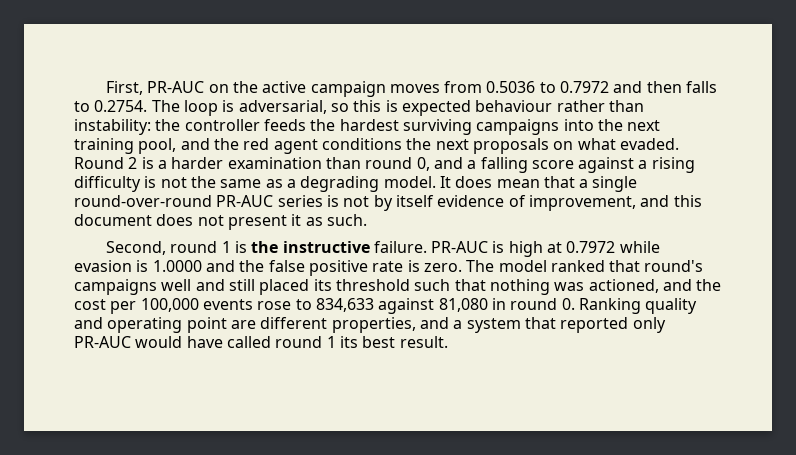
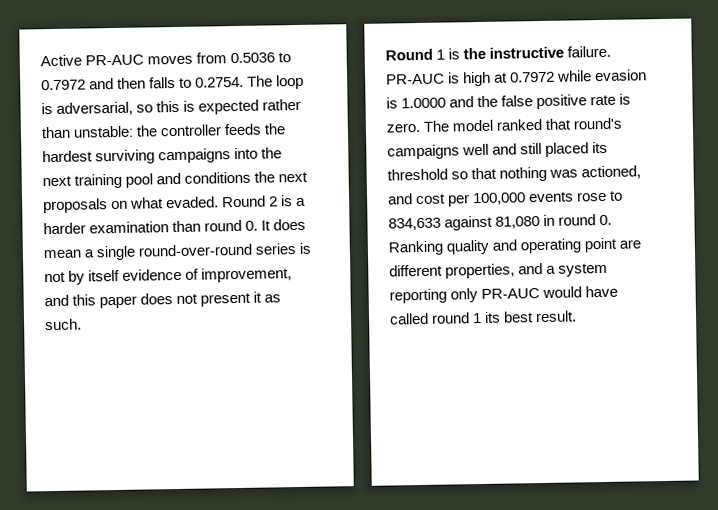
- First, PR-AUC on the active campaign moves from 0.5036 to 0.7972 and then falls to 0.2754. The loop is adversarial, so this is expected behaviour rather than instability: the controller feeds the hardest surviving campaigns into the next training pool, and the red agent conditions the next proposals on what evaded.
+ Active PR-AUC moves from 0.5036 to 0.7972 and then falls to 0.2754. The loop is adversarial, so this is expected rather than unstable: the controller feeds the hardest surviving campaigns into the next training pool and conditions the next proposals on what evaded.
- Round 2 is a harder examination than round 0, and a falling score against a rising difficulty is not the same as a degrading model. It does mean that a single round-over-round PR-AUC series is not by itself evidence of improvement, and this document does not present it as such.
+ Round 2 is a harder examination than round 0. It does mean a single round-over-round series is not by itself evidence of improvement, and this paper does not present it as such.
- Second, round 1 is the instructive failure.
+ Round 1 is the instructive failure.
- The model ranked that round's campaigns well and still placed its threshold such that nothing was actioned, and the cost per 100,000 events rose to 834,633 against 81,080 in round 0. Ranking quality and operating point are different properties, and a system that reported only PR-AUC would have called round 1 its best result.
+ The model ranked that round's campaigns well and still placed its threshold so that nothing was actioned, and cost per 100,000 events rose to 834,633 against 81,080 in round 0. Ranking quality and operating point are different properties, and a system reporting only PR-AUC would have called round 1 its best result.

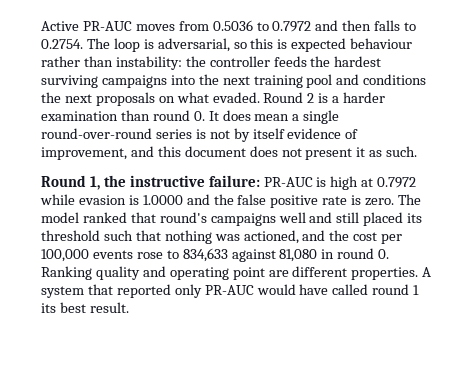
- Active PR-AUC moves from 0.5036 to 0.7972 and then falls to 0.2754. The loop is adversarial, so this is expected rather than unstable: the controller feeds the hardest surviving campaigns into the next training pool and conditions the next proposals on what evaded.
+ Active PR-AUC moves from 0.5036 to 0.7972 and then falls to 0.2754. The loop is adversarial, so this is expected behaviour rather than instability: the controller feeds the hardest surviving campaigns into the next training pool and conditions the next proposals on what evaded.
- Round 2 is a harder examination than round 0. It does mean a single round-over-round series is not by itself evidence of improvement, and this paper does not present it as such.
+ Round 2 is a harder examination than round 0. It does mean a single round-over-round series is not by itself evidence of improvement, and this document does not present it as such.
- Round 1 is the instructive failure. PR-AUC is high at 0.7972 while evasion is 1.0000 and the false positive rate is zero.
+ Round 1, the instructive failure: PR-AUC is high at 0.7972 while evasion is 1.0000 and the false positive rate is zero.
- The model ranked that round's campaigns well and still placed its threshold so that nothing was actioned, and cost per 100,000 events rose to 834,633 against 81,080 in round 0. Ranking quality and operating point are different properties, and a system reporting only PR-AUC would have called round 1 its best result.
+ The model ranked that round's campaigns well and still placed its threshold such that nothing was actioned, and the cost per 100,000 events rose to 834,633 against 81,080 in round 0. Ranking quality and operating point are different properties. A system that reported only PR-AUC would have called round 1 its best result.

